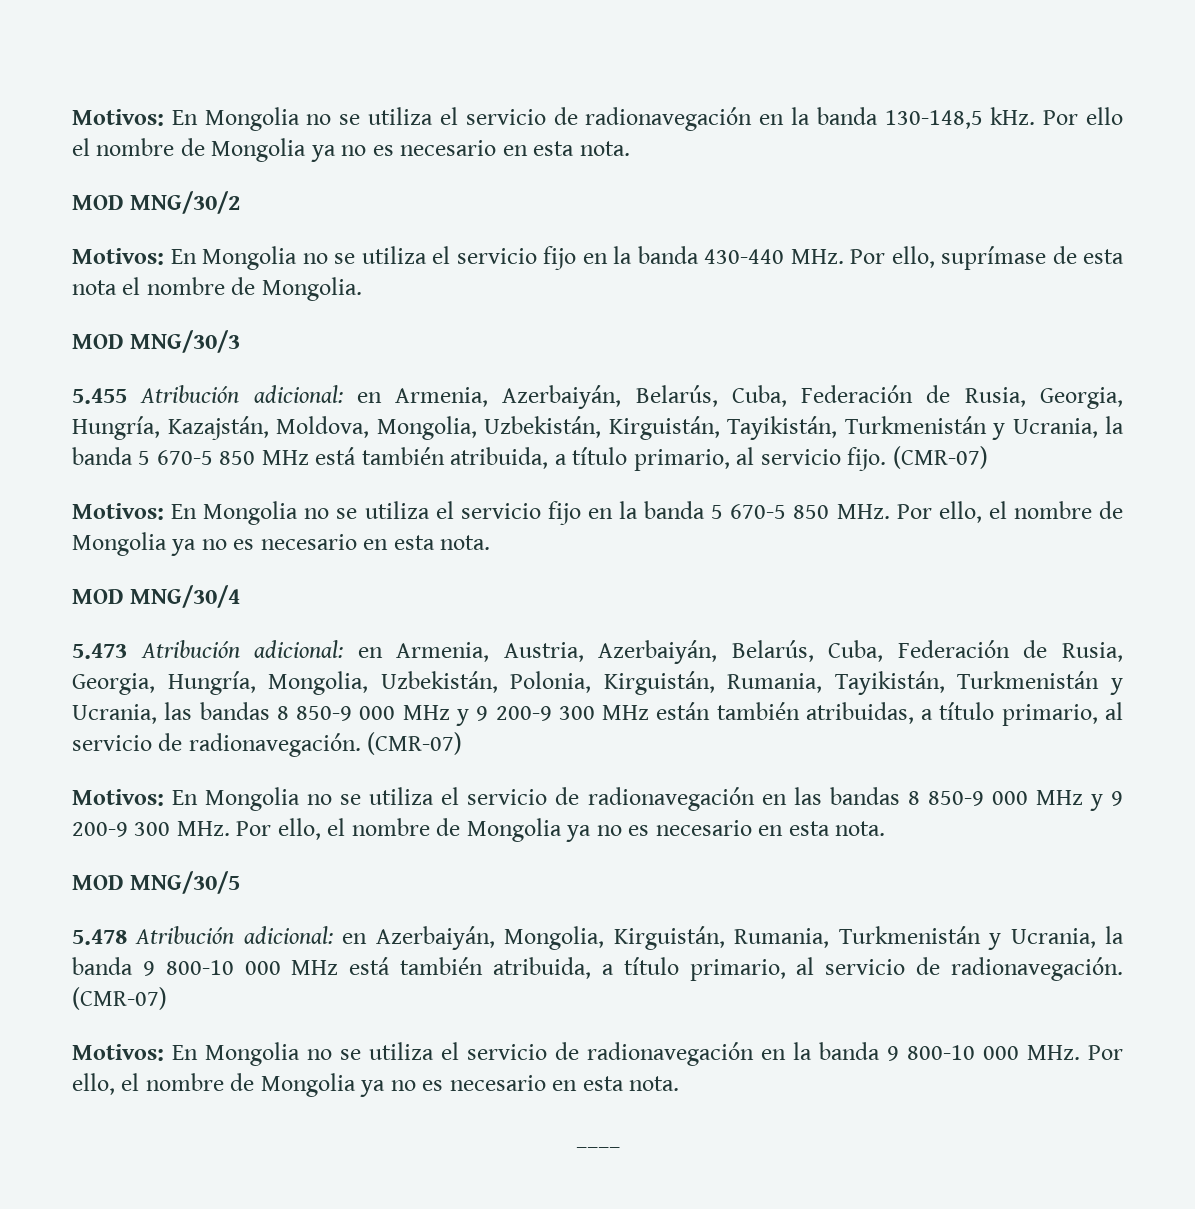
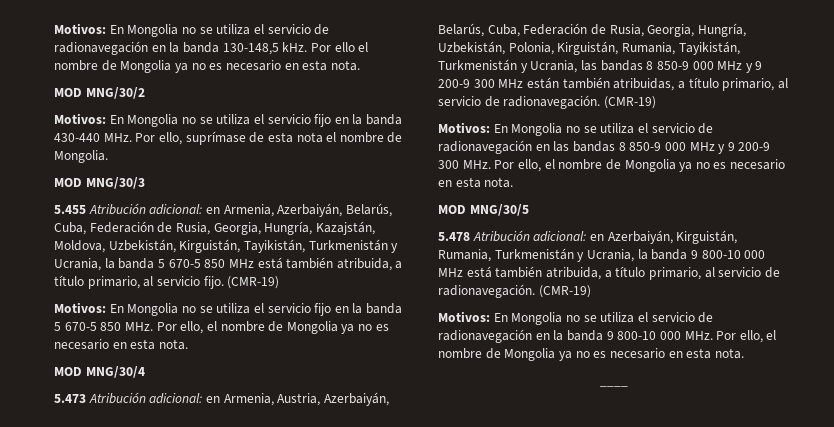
- 5.455 Atribución adicional: en Armenia, Azerbaiyán, Belarús, Cuba, Federación de Rusia, Georgia, Hungría, Kazajstán, Moldova, Mongolia, Uzbekistán, Kirguistán, Tayikistán, Turkmenistán y Ucrania, la banda 5 670-5 850 MHz está también atribuida, a título primario, al servicio fijo. (CMR-07)
+ 5.455 Atribución adicional: en Armenia, Azerbaiyán, Belarús, Cuba, Federación de Rusia, Georgia, Hungría, Kazajstán, Moldova, Uzbekistán, Kirguistán, Tayikistán, Turkmenistán y Ucrania, la banda 5 670-5 850 MHz está también atribuida, a título primario, al servicio fijo. (CMR-19)
- 5.473 Atribución adicional: en Armenia, Austria, Azerbaiyán, Belarús, Cuba, Federación de Rusia, Georgia, Hungría, Mongolia, Uzbekistán, Polonia, Kirguistán, Rumania, Tayikistán, Turkmenistán y Ucrania, las bandas 8 850-9 000 MHz y 9 200-9 300 MHz están también atribuidas, a título primario, al servicio de radionavegación. (CMR-07)
+ 5.473 Atribución adicional: en Armenia, Austria, Azerbaiyán, Belarús, Cuba, Federación de Rusia, Georgia, Hungría, Uzbekistán, Polonia, Kirguistán, Rumania, Tayikistán, Turkmenistán y Ucrania, las bandas 8 850-9 000 MHz y 9 200-9 300 MHz están también atribuidas, a título primario, al servicio de radionavegación. (CMR-19)
- 5.478 Atribución adicional: en Azerbaiyán, Mongolia, Kirguistán, Rumania, Turkmenistán y Ucrania, la banda 9 800-10 000 MHz está también atribuida, a título primario, al servicio de radionavegación. (CMR-07)
+ 5.478 Atribución adicional: en Azerbaiyán, Kirguistán, Rumania, Turkmenistán y Ucrania, la banda 9 800-10 000 MHz está también atribuida, a título primario, al servicio de radionavegación. (CMR-19)

